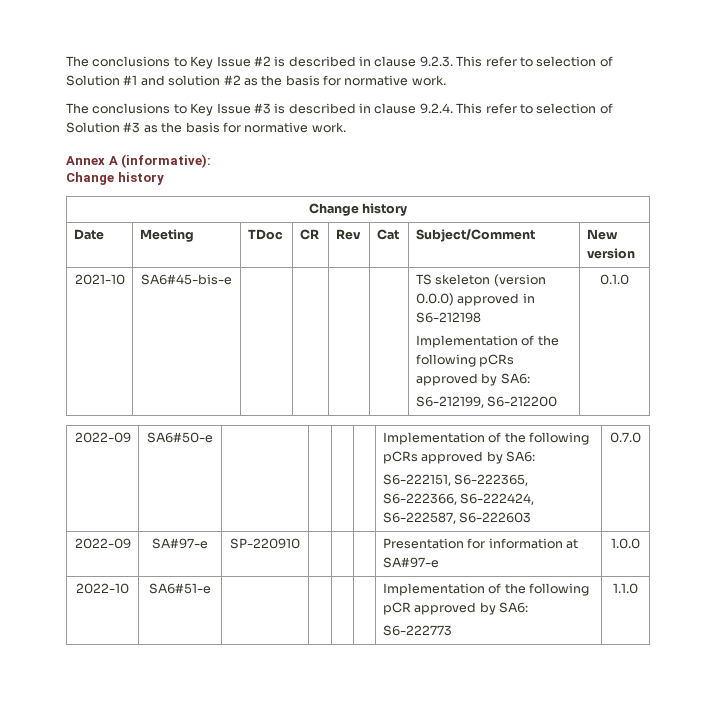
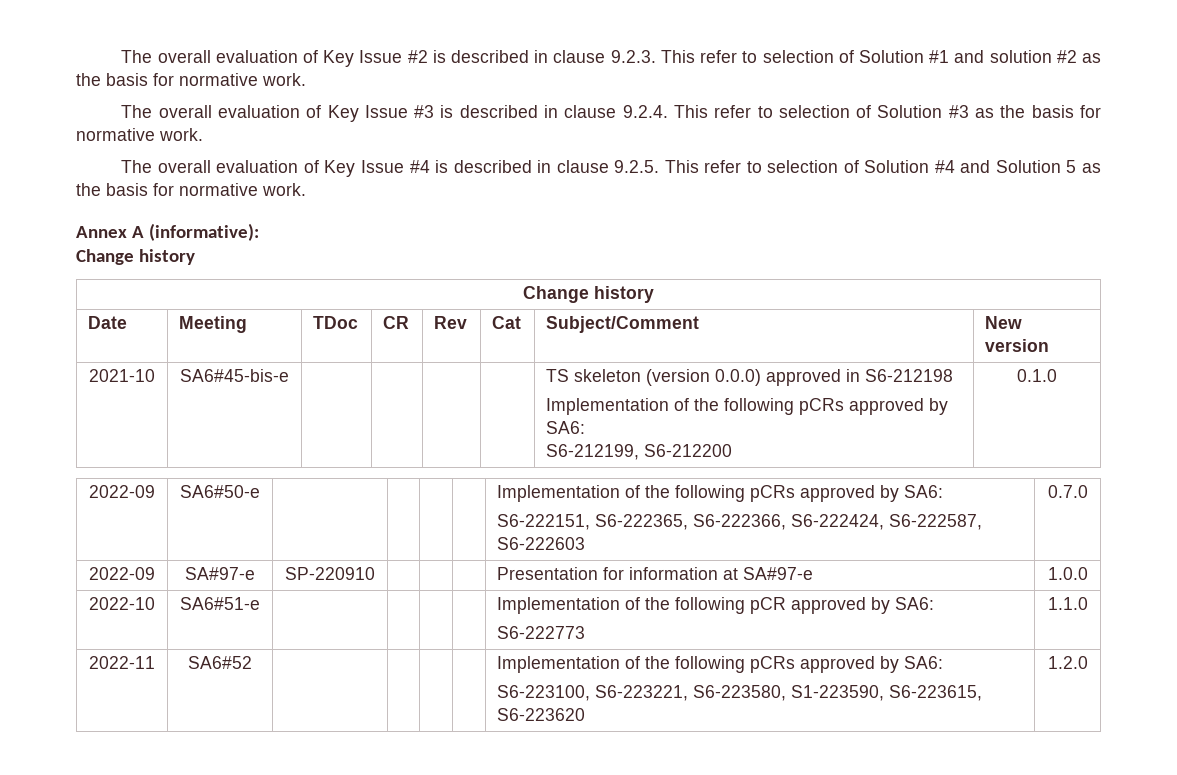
- The conclusions to Key Issue #2 is described in clause 9.2.3. This refer to selection of Solution #1 and solution #2 as the basis for normative work.
+ The overall evaluation of Key Issue #2 is described in clause 9.2.3. This refer to selection of Solution #1 and solution #2 as the basis for normative work.
- The conclusions to Key Issue #3 is described in clause 9.2.4. This refer to selection of Solution #3 as the basis for normative work.
+ The overall evaluation of Key Issue #3 is described in clause 9.2.4. This refer to selection of Solution #3 as the basis for normative work.
+ The overall evaluation of Key Issue #4 is described in clause 9.2.5. This refer to selection of Solution #4 and Solution 5 as the basis for normative work.
+ 2022-11 | SA6#52 | | | | | Implementation of the following pCRs approved by SA6:
+ S6-223100, S6-223221, S6-223580, S1-223590, S6-223615, S6-223620 | 1.2.0

